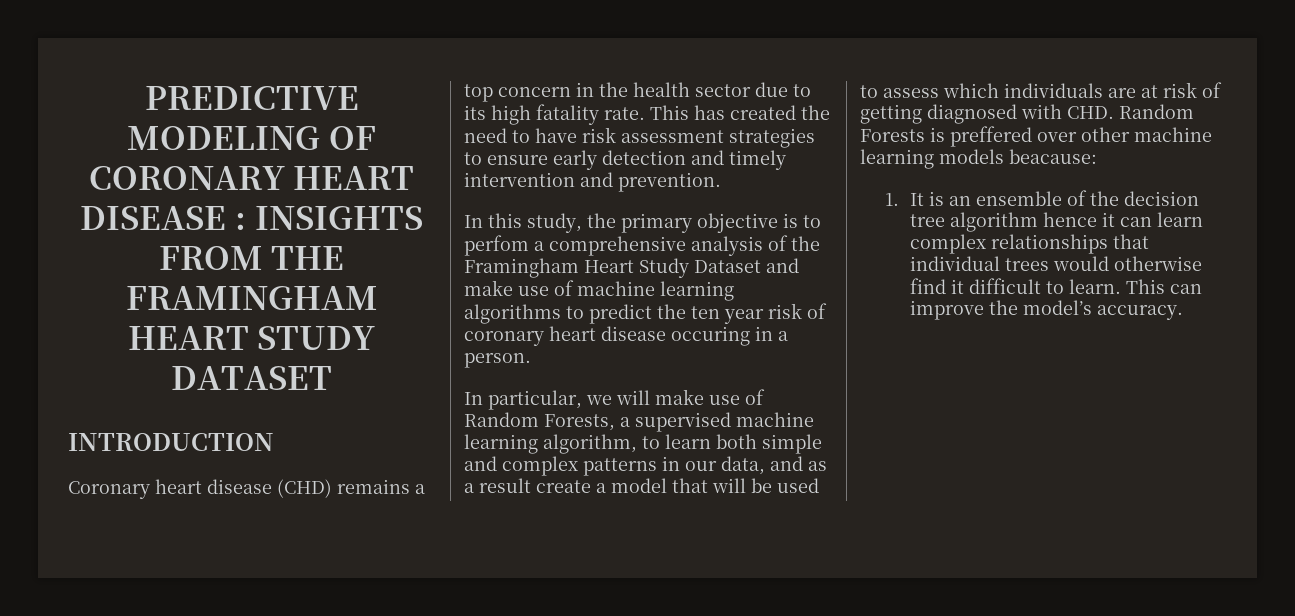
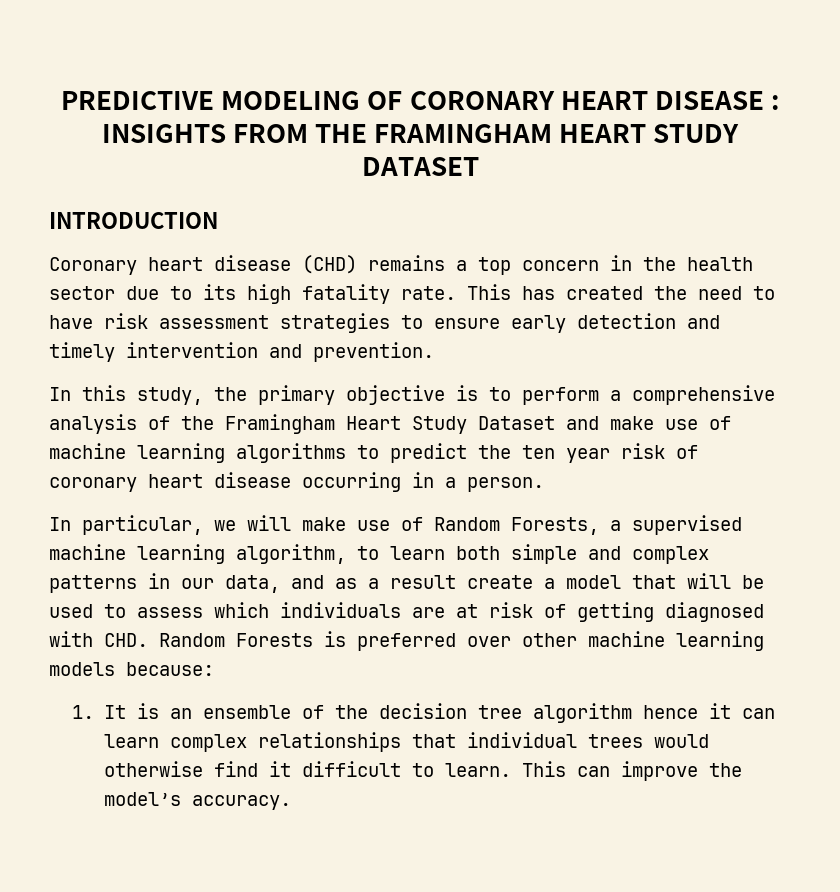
- In this study, the primary objective is to perfom a comprehensive analysis of the Framingham Heart Study Dataset and make use of machine learning algorithms to predict the ten year risk of coronary heart disease occuring in a person.
+ In this study, the primary objective is to perform a comprehensive analysis of the Framingham Heart Study Dataset and make use of machine learning algorithms to predict the ten year risk of coronary heart disease occurring in a person.
- In particular, we will make use of Random Forests, a supervised machine learning algorithm, to learn both simple and complex patterns in our data, and as a result create a model that will be used to assess which individuals are at risk of getting diagnosed with CHD. Random Forests is preffered over other machine learning models beacause:
+ In particular, we will make use of Random Forests, a supervised machine learning algorithm, to learn both simple and complex patterns in our data, and as a result create a model that will be used to assess which individuals are at risk of getting diagnosed with CHD. Random Forests is preferred over other machine learning models because:

